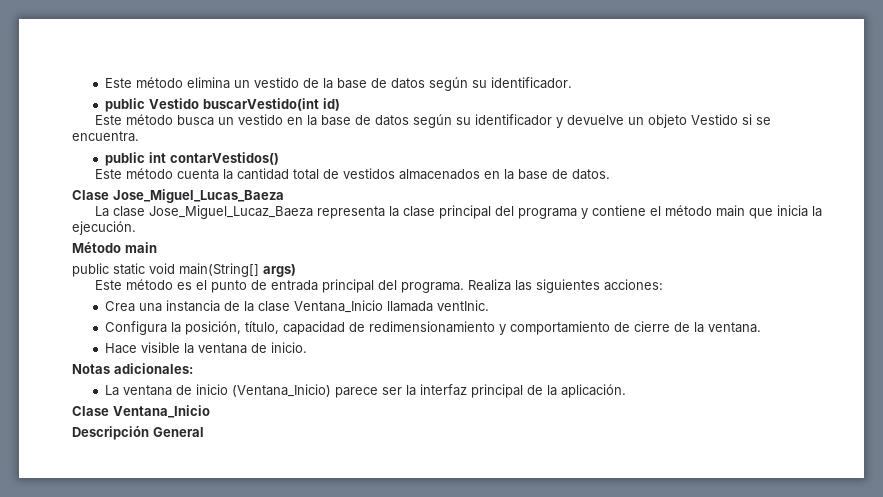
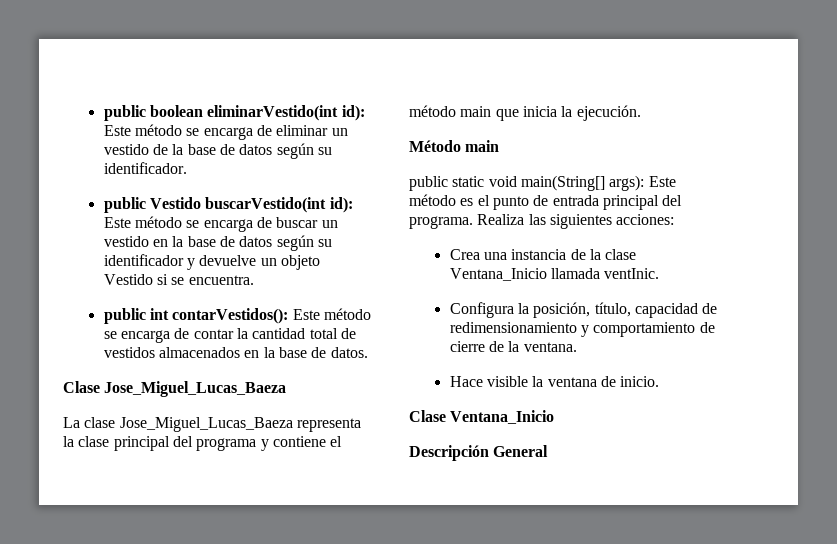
- Este método elimina un vestido de la base de datos según su identificador.
+ public boolean eliminarVestido(int id): Este método se encarga de eliminar un vestido de la base de datos según su identificador.
- public Vestido buscarVestido(int id)
- Este método busca un vestido en la base de datos según su identificador y devuelve un objeto Vestido si se encuentra.
+ public Vestido buscarVestido(int id): Este método se encarga de buscar un vestido en la base de datos según su identificador y devuelve un objeto Vestido si se encuentra.
- public int contarVestidos()
- Este método cuenta la cantidad total de vestidos almacenados en la base de datos.
+ public int contarVestidos(): Este método se encarga de contar la cantidad total de vestidos almacenados en la base de datos.
- La clase Jose_Miguel_Lucaz_Baeza representa la clase principal del programa y contiene el método main que inicia la ejecución.
+ La clase Jose_Miguel_Lucas_Baeza representa la clase principal del programa y contiene el método main que inicia la ejecución.
- public static void main(String[] args)
- Este método es el punto de entrada principal del programa.
+ public static void main(String[] args): Este método es el punto de entrada principal del programa.
- Notas adicionales:
- La ventana de inicio (Ventana_Inicio) parece ser la interfaz principal de la aplicación.

